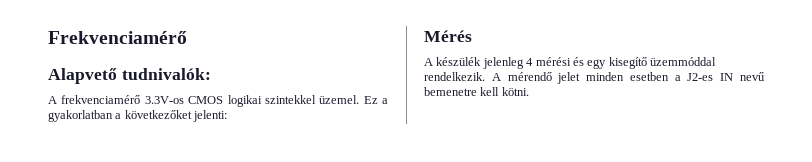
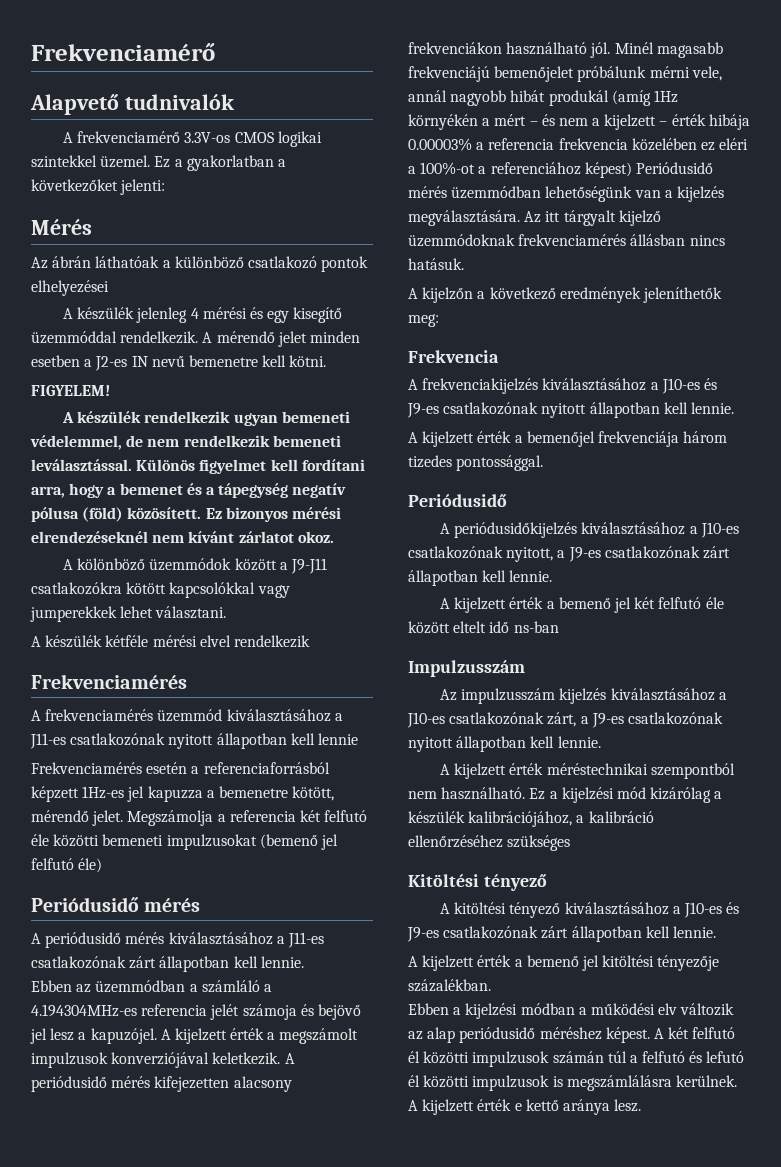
- Alapvető tudnivalók:
+ Alapvető tudnivalók
+ Az ábrán láthatóak a különböző csatlakozó pontok elhelyezései
+ FIGYELEM!
+ A készülék rendelkezik ugyan bemeneti védelemmel, de nem rendelkezik bemeneti leválasztással. Különös figyelmet kell fordítani arra, hogy a bemenet és a tápegység negatív pólusa (föld) közösített. Ez bizonyos mérési elrendezéseknél nem kívánt zárlatot okoz.
+ A kölönböző üzemmódok között a J9-J11 csatlakozókra kötött kapcsolókkal vagy jumperekkek lehet választani.
+ A készülék kétféle mérési elvel rendelkezik
+ Frekvenciamérés
+ A frekvenciamérés üzemmód kiválasztásához a J11-es csatlakozónak nyitott állapotban kell lennie
+ Frekvenciamérés esetén a referenciaforrásból képzett 1Hz-es jel kapuzza a bemenetre kötött, mérendő jelet. Megszámolja a referencia két felfutó éle közötti bemeneti impulzusokat (bemenő jel felfutó éle)
+ Periódusidő mérés
+ A periódusidő mérés kiválasztásához a J11-es csatlakozónak zárt állapotban kell lennie.
+ Ebben az üzemmódban a számláló a 4.194304MHz-es referencia jelét számoja és bejövő jel lesz a kapuzójel. A kijelzett érték a megszámolt impulzusok konverziójával keletkezik. A periódusidő mérés kifejezetten alacsony frekvenciákon használható jól. Minél magasabb frekvenciájú bemenőjelet próbálunk mérni vele, annál nagyobb hibát produkál (amíg 1Hz környékén a mért – és nem a kijelzett – érték hibája 0.00003% a referencia frekvencia közelében ez eléri a 100%-ot a referenciához képest) Periódusidő mérés üzemmódban lehetőségünk van a kijelzés megválasztására. Az itt tárgyalt kijelző üzemmódoknak frekvenciamérés állásban nincs hatásuk.
+ A kijelzőn a következő eredmények jeleníthetők meg:
+ Frekvencia
+ A frekvenciakijelzés kiválasztásához a J10-es és J9-es csatlakozónak nyitott állapotban kell lennie.
+ A kijelzett érték a bemenőjel frekvenciája három tizedes pontossággal.
+ Periódusidő
+ A periódusidőkijelzés kiválasztásához a J10-es csatlakozónak nyitott, a J9-es csatlakozónak zárt állapotban kell lennie.
+ A kijelzett érték a bemenő jel két felfutó éle között eltelt idő ns-ban
+ Impulzusszám
+ Az impulzusszám kijelzés kiválasztásához a J10-es csatlakozónak zárt, a J9-es csatlakozónak nyitott állapotban kell lennie.
+ A kijelzett érték méréstechnikai szempontból nem használható. Ez a kijelzési mód kizárólag a készülék kalibrációjához, a kalibráció ellenőrzéséhez szükséges
+ Kitöltési tényező
+ A kitöltési tényező kiválasztásához a J10-es és J9-es csatlakozónak zárt állapotban kell lennie.
+ A kijelzett érték a bemenő jel kitöltési tényezője százalékban.
+ Ebben a kijelzési módban a működési elv változik az alap periódusidő méréshez képest. A két felfutó él közötti impulzusok számán túl a felfutó és lefutó él közötti impulzusok is megszámlálásra kerülnek. A kijelzett érték e kettő aránya lesz.

